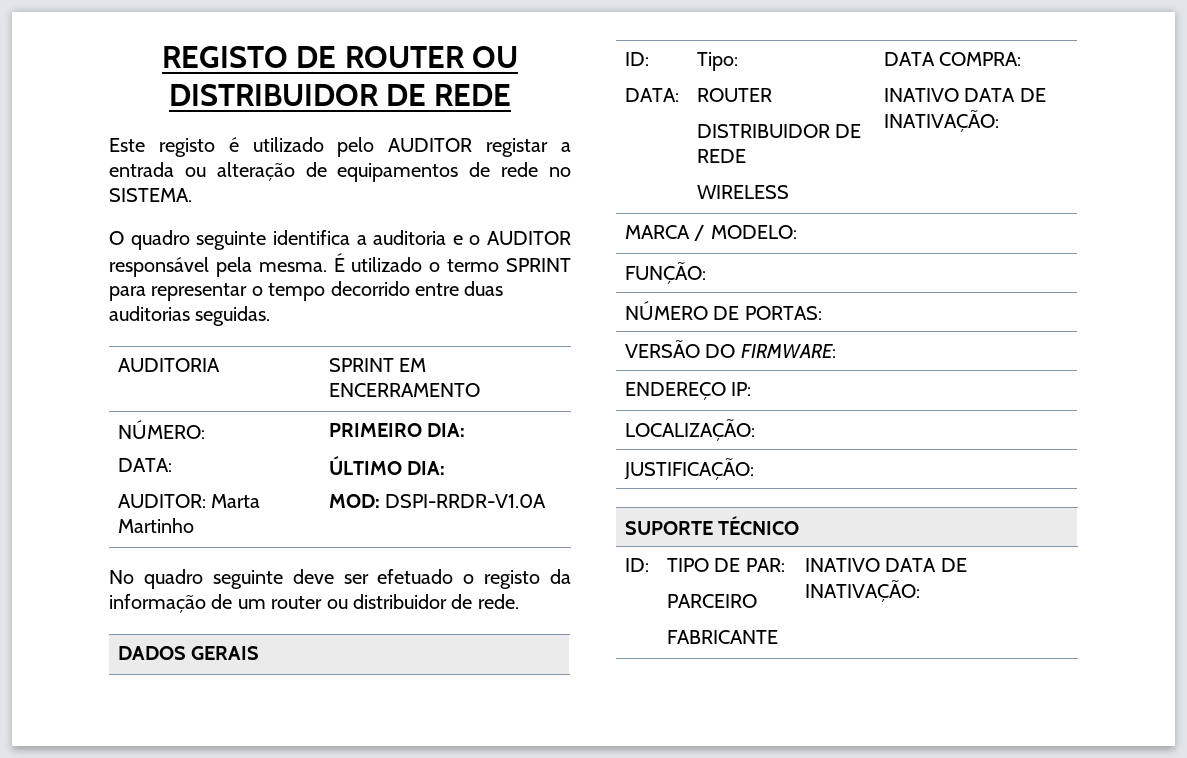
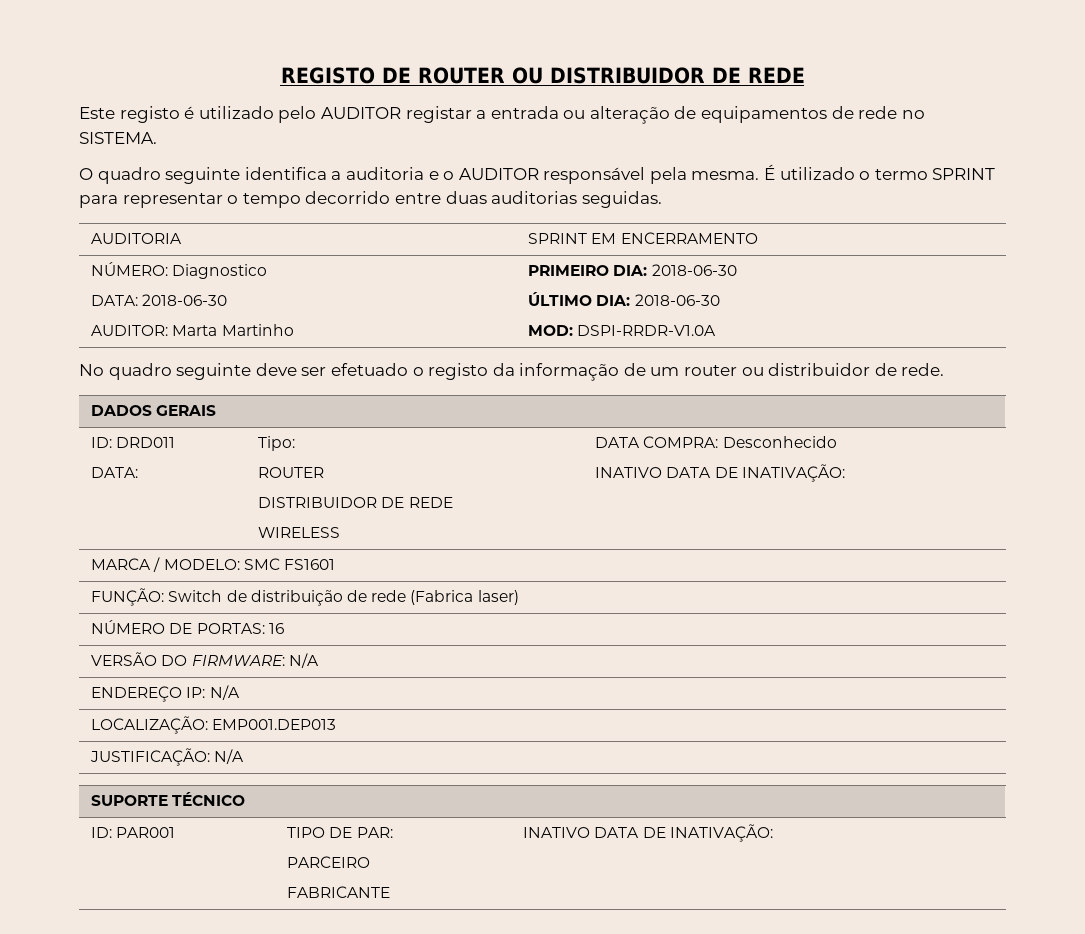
- NÚMERO:
- DATA:
- AUDITOR: Marta Martinho | PRIMEIRO DIA:
- ÚLTIMO DIA:
+ NÚMERO: Diagnostico
+ DATA: 2018-06-30
+ AUDITOR: Marta Martinho | PRIMEIRO DIA: 2018-06-30
+ ÚLTIMO DIA: 2018-06-30
  DADOS GERAIS
- ID:
+ ID: DRD011
  DATA: | Tipo:
  ROUTER
  DISTRIBUIDOR DE REDE
- WIRELESS | DATA COMPRA:
+ WIRELESS | DATA COMPRA: Desconhecido
- MARCA / MODELO:
+ MARCA / MODELO: SMC FS1601
- FUNÇÃO:
+ FUNÇÃO: Switch de distribuição de rede (Fabrica laser)
- NÚMERO DE PORTAS:
+ NÚMERO DE PORTAS: 16
- VERSÃO DO FIRMWARE:
+ VERSÃO DO FIRMWARE: N/A
- ENDEREÇO IP:
+ ENDEREÇO IP: N/A
- LOCALIZAÇÃO:
+ LOCALIZAÇÃO: EMP001.DEP013
- JUSTIFICAÇÃO:
+ JUSTIFICAÇÃO: N/A
- ID: | TIPO DE PAR:
+ ID: PAR001 | TIPO DE PAR:

